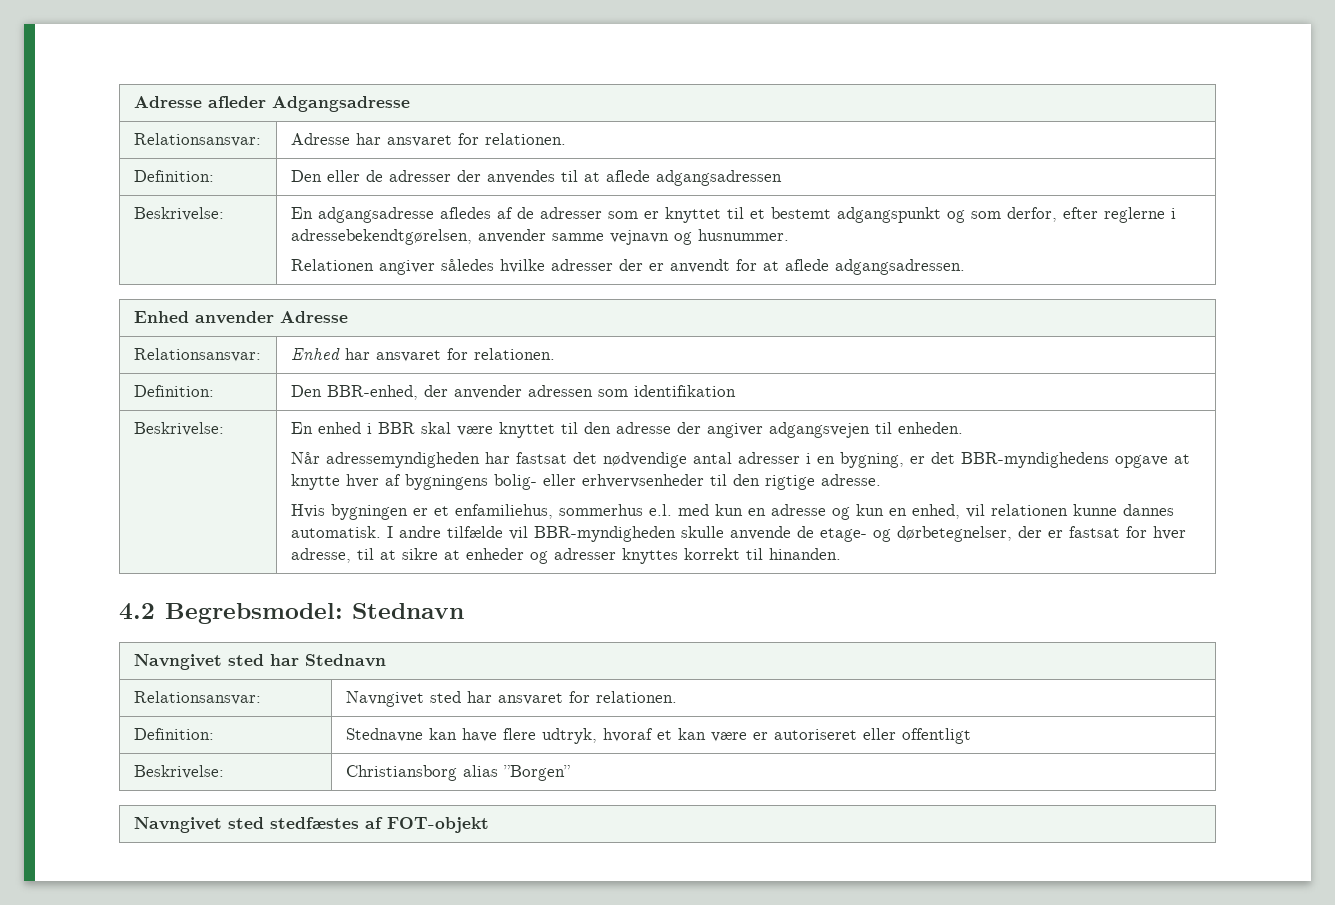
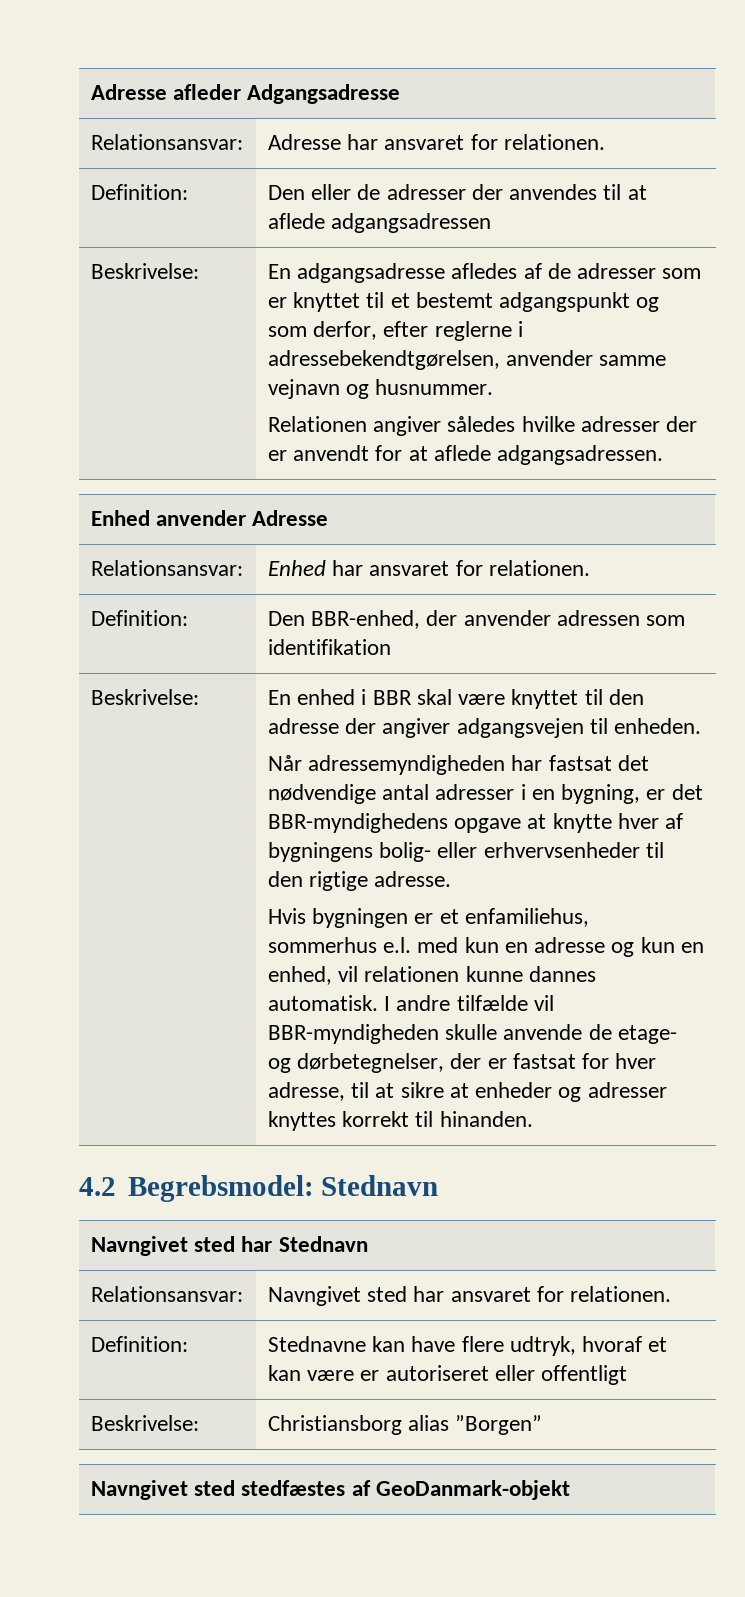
- Navngivet sted stedfæstes af FOT-objekt
+ Navngivet sted stedfæstes af GeoDanmark-objekt

